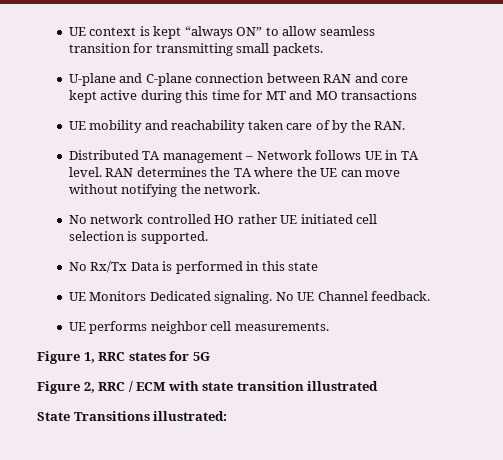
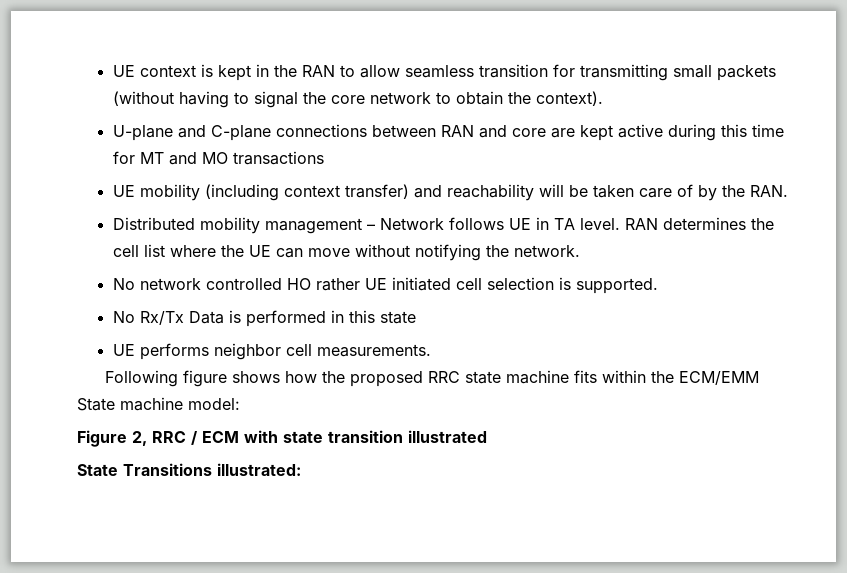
- UE context is kept “always ON” to allow seamless transition for transmitting small packets.
+ UE context is kept in the RAN to allow seamless transition for transmitting small packets (without having to signal the core network to obtain the context).
- U-plane and C-plane connection between RAN and core kept active during this time for MT and MO transactions
+ U-plane and C-plane connections between RAN and core are kept active during this time for MT and MO transactions
- UE mobility and reachability taken care of by the RAN.
+ UE mobility (including context transfer) and reachability will be taken care of by the RAN.
- Distributed TA management – Network follows UE in TA level.
+ Distributed mobility management – Network follows UE in TA level.
- RAN determines the TA where the UE can move without notifying the network.
+ RAN determines the cell list where the UE can move without notifying the network.
- UE Monitors Dedicated signaling. No UE Channel feedback.
- Figure 1, RRC states for 5G
+ Following figure shows how the proposed RRC state machine fits within the ECM/EMM State machine model:

